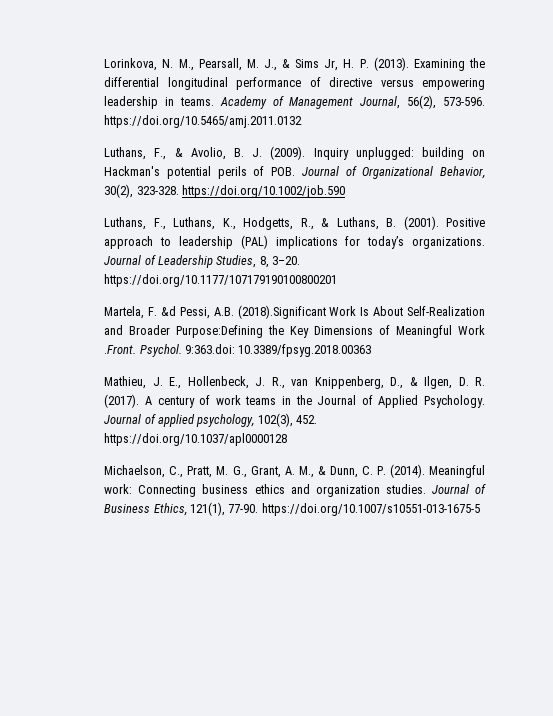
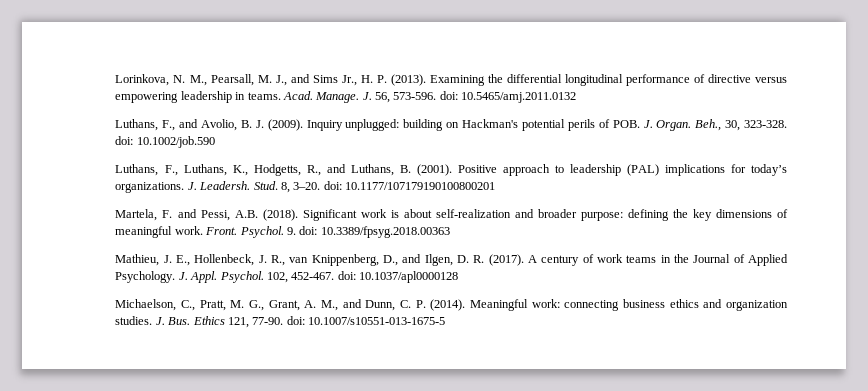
- Lorinkova, N. M., Pearsall, M. J., & Sims Jr, H. P. (2013).
+ Lorinkova, N. M., Pearsall, M. J., and Sims Jr., H. P. (2013).
- Academy of Management Journal, 56(2), 573-596. https://doi.org/10.5465/amj.2011.0132
- Luthans, F., & Avolio, B. J. (2009).
+ Acad. Manage. J. 56, 573-596. doi: 10.5465/amj.2011.0132
+ Luthans, F., and Avolio, B. J. (2009).
- Inquiry unplugged: building on Hackman's potential perils of POB. Journal of Organizational Behavior, 30(2), 323-328. https://doi.org/10.1002/job.590
+ Inquiry unplugged: building on Hackman's potential perils of POB. J. Organ. Beh., 30, 323-328. doi: 10.1002/job.590
- Luthans, F., Luthans, K., Hodgetts, R., & Luthans, B. (2001).
+ Luthans, F., Luthans, K., Hodgetts, R., and Luthans, B. (2001).
- Journal of Leadership Studies, 8, 3–20. https://doi.org/10.1177/107179190100800201
+ J. Leadersh. Stud. 8, 3–20. doi: 10.1177/107179190100800201
- Martela, F. &d Pessi, A.B. (2018).Significant Work Is About Self-Realization and Broader Purpose:Defining the Key Dimensions of Meaningful Work .Front. Psychol. 9:363.doi: 10.3389/fpsyg.2018.00363
+ Martela, F. and Pessi, A.B. (2018). Significant work is about self-realization and broader purpose: defining the key dimensions of meaningful work. Front. Psychol. 9. doi: 10.3389/fpsyg.2018.00363
- Mathieu, J. E., Hollenbeck, J. R., van Knippenberg, D., & Ilgen, D. R. (2017).
+ Mathieu, J. E., Hollenbeck, J. R., van Knippenberg, D., and Ilgen, D. R. (2017).
- Journal of applied psychology, 102(3), 452. https://doi.org/10.1037/apl0000128
+ J. Appl. Psychol. 102, 452-467. doi: 10.1037/apl0000128
- Michaelson, C., Pratt, M. G., Grant, A. M., & Dunn, C. P. (2014).
+ Michaelson, C., Pratt, M. G., Grant, A. M., and Dunn, C. P. (2014).
- Meaningful work: Connecting business ethics and organization studies.
+ Meaningful work: connecting business ethics and organization studies.
- Journal of Business Ethics, 121(1), 77-90. https://doi.org/10.1007/s10551-013-1675-5
+ J. Bus. Ethics 121, 77-90. doi: 10.1007/s10551-013-1675-5

